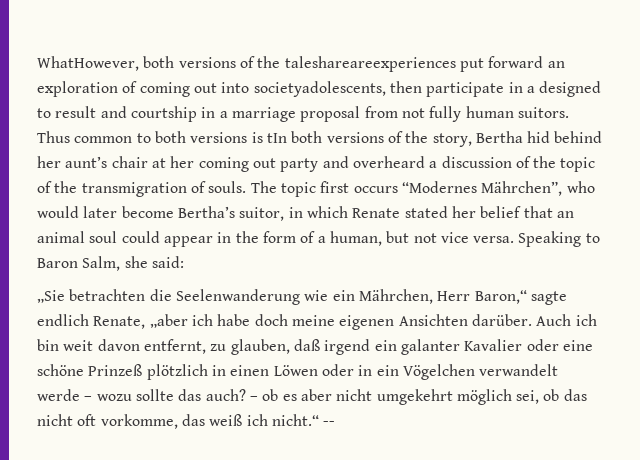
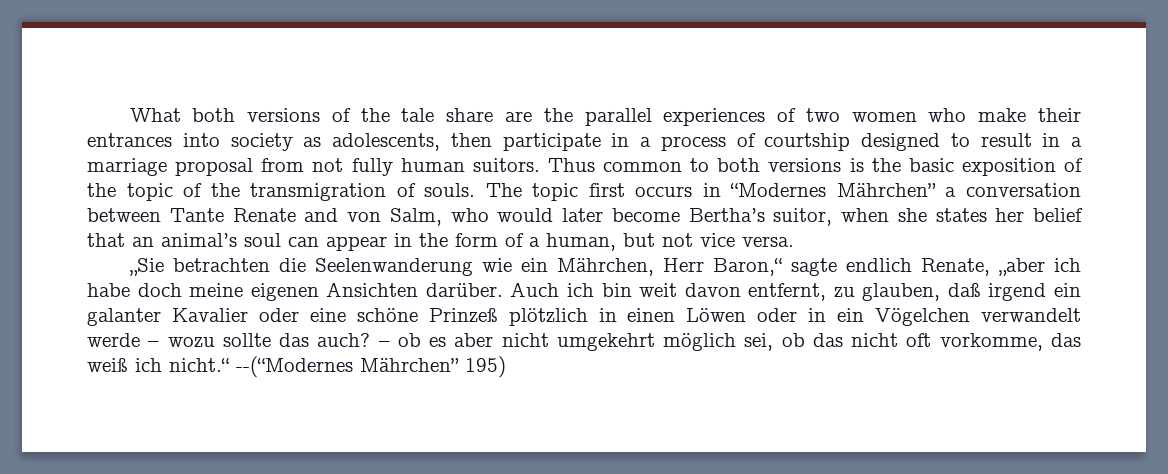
- WhatHowever, both versions of the taleshareareexperiences put forward an exploration of coming out into societyadolescents, then participate in a designed to result and courtship in a marriage proposal from not fully human suitors.
+ What both versions of the tale share are the parallel experiences of two women who make their entrances into society as adolescents, then participate in a process of courtship designed to result in a marriage proposal from not fully human suitors.
- Thus common to both versions is tIn both versions of the story, Bertha hid behind her aunt’s chair at her coming out party and overheard a discussion of the topic of the transmigration of souls.
+ Thus common to both versions is the basic exposition of the topic of the transmigration of souls.
- The topic first occurs “Modernes Mährchen”, who would later become Bertha’s suitor, in which Renate stated her belief that an animal soul could appear in the form of a human, but not vice versa. Speaking to Baron Salm, she said:
+ The topic first occurs in “Modernes Mährchen” a conversation between Tante Renate and von Salm, who would later become Bertha’s suitor, when she states her belief that an animal’s soul can appear in the form of a human, but not vice versa.
- – ob es aber nicht umgekehrt möglich sei, ob das nicht oft vorkomme, das weiß ich nicht.“ --
+ – ob es aber nicht umgekehrt möglich sei, ob das nicht oft vorkomme, das weiß ich nicht.“ --(“Modernes Mährchen” 195)

